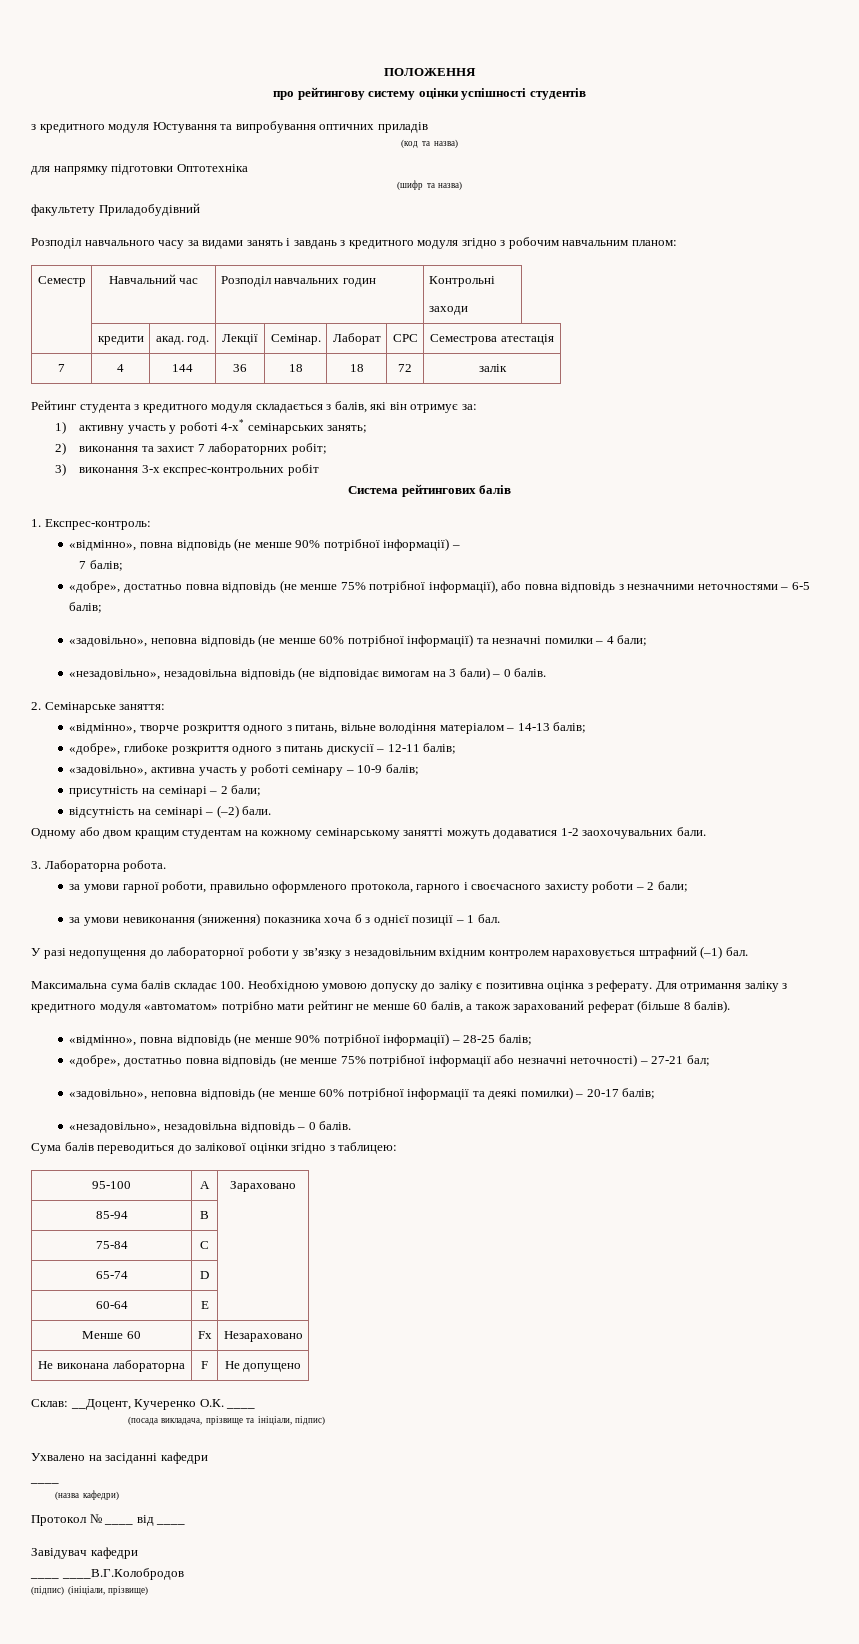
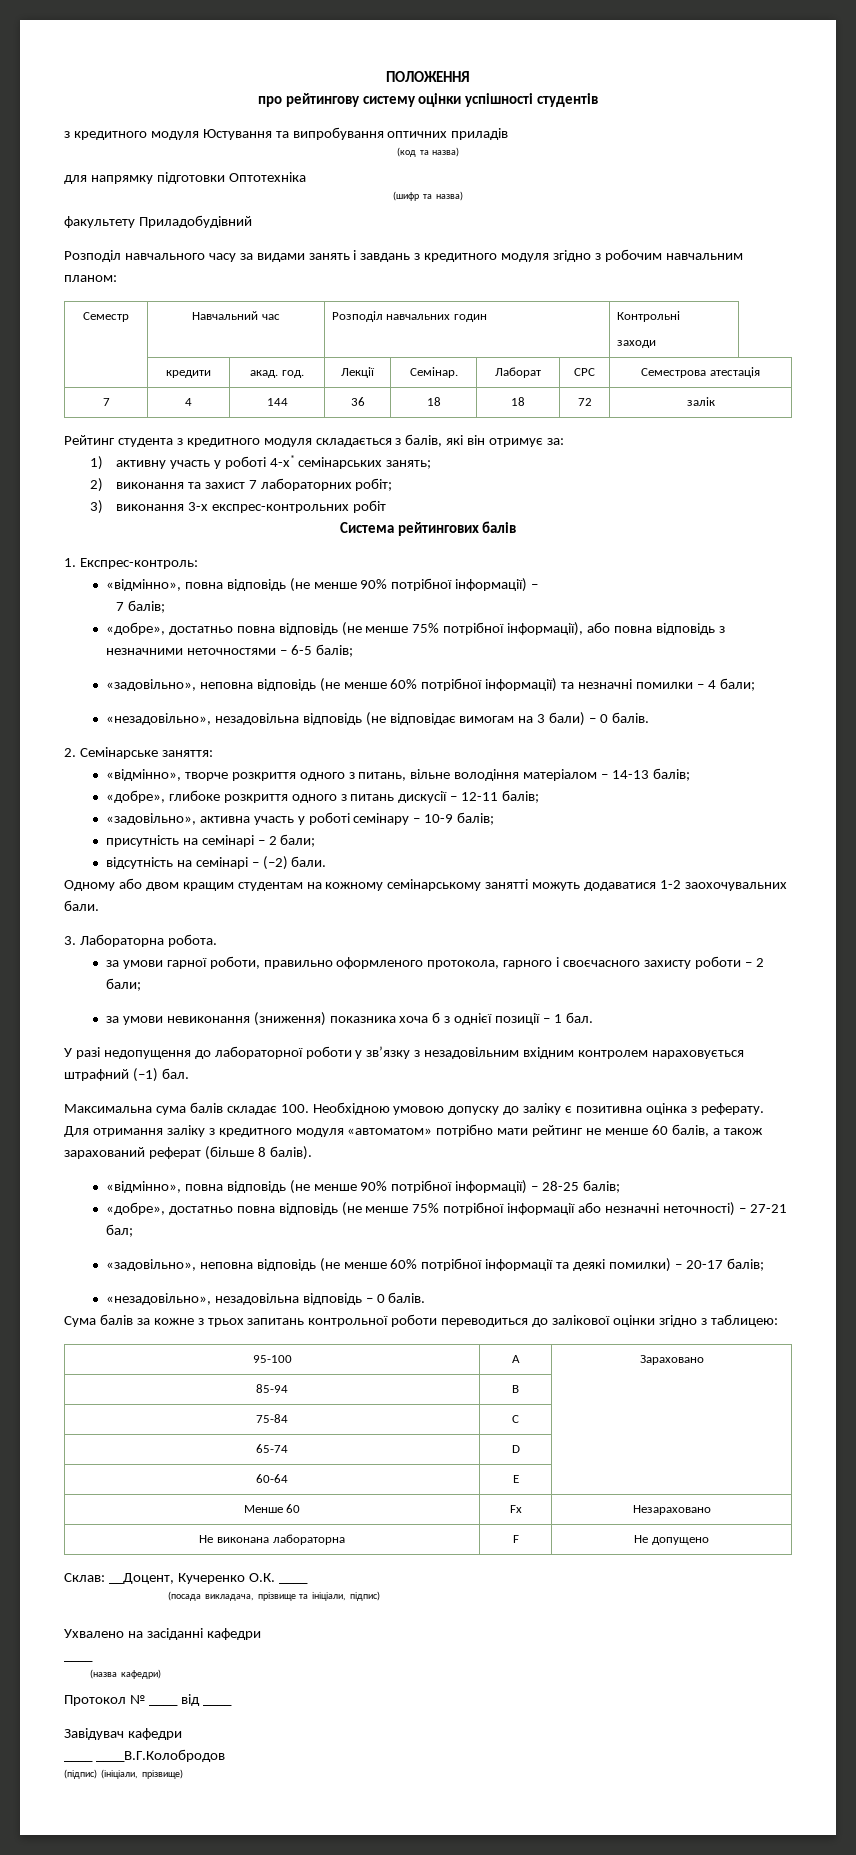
- Сума балів переводиться до залікової оцінки згідно з таблицею:
+ Сума балів за кожне з трьох запитань контрольної роботи переводиться до залікової оцінки згідно з таблицею:

